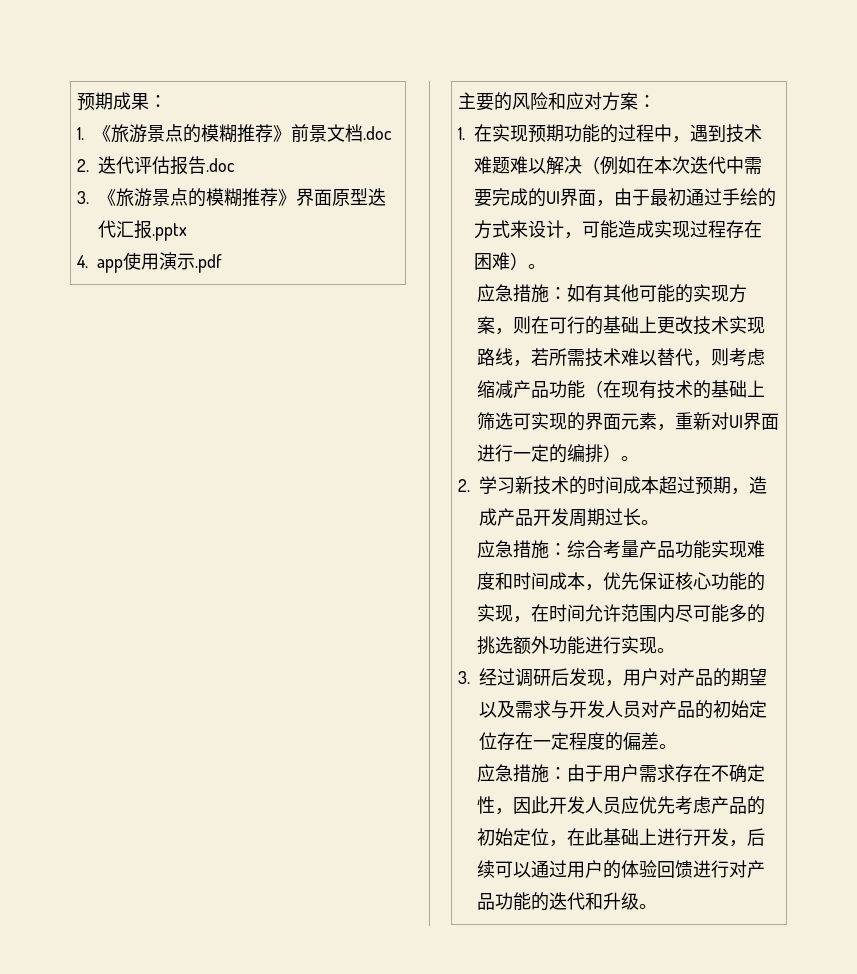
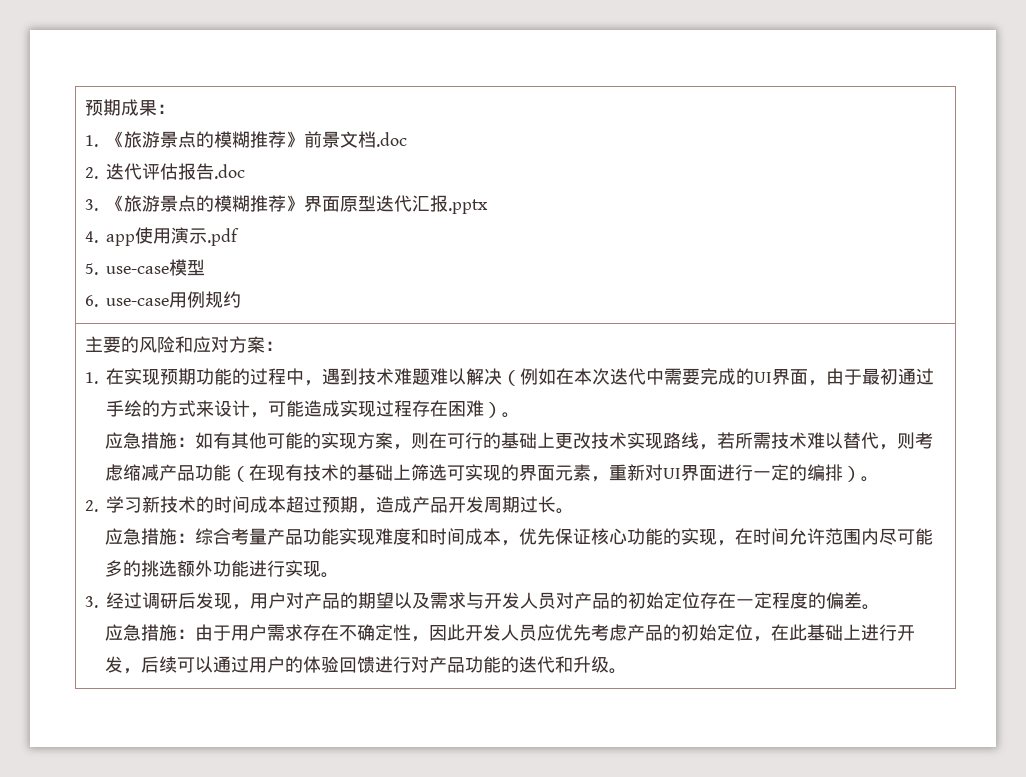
+ 5. use-case模型
+ 6. use-case用例规约

